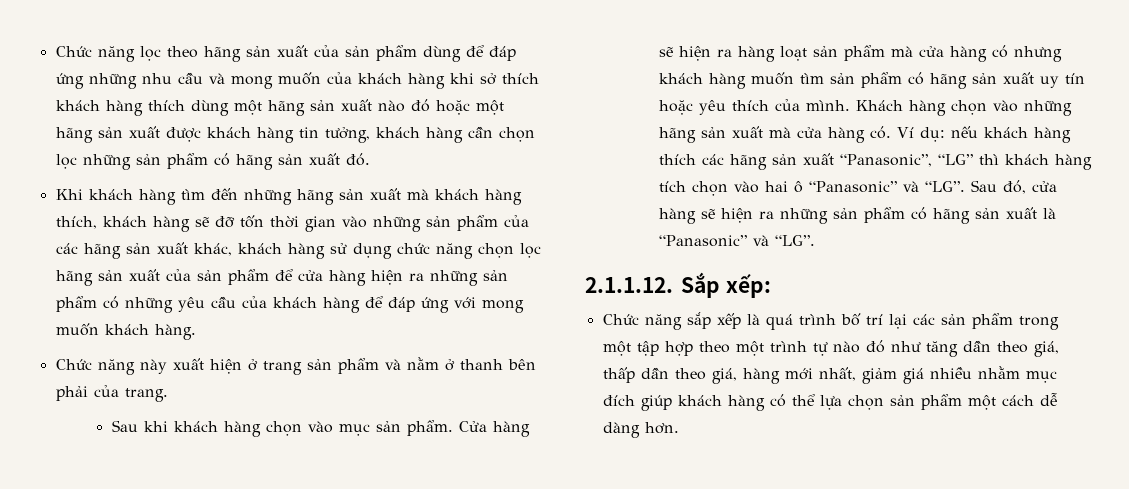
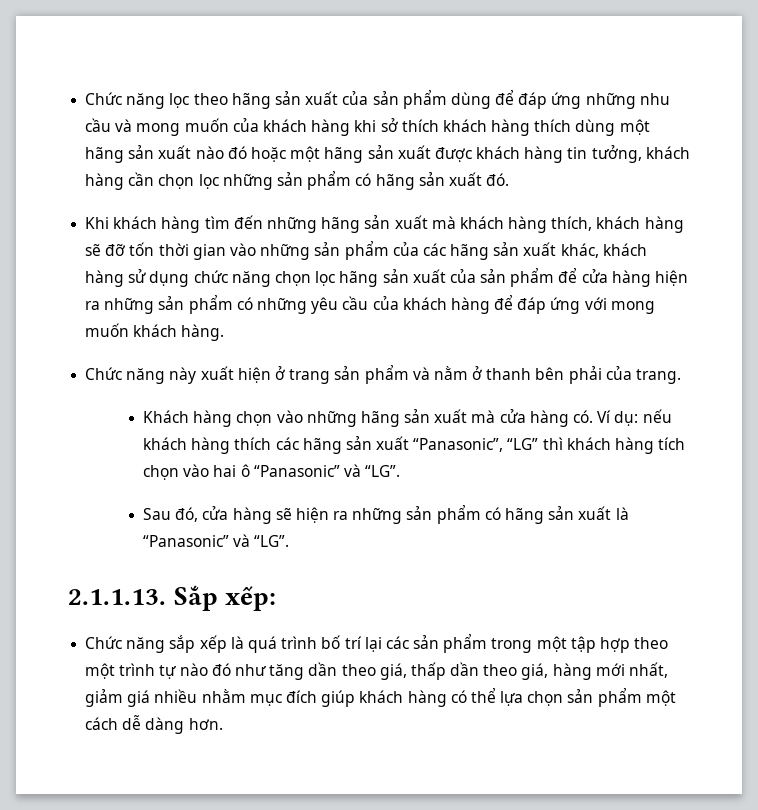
- Sau khi khách hàng chọn vào mục sản phẩm. Cửa hàng sẽ hiện ra hàng loạt sản phẩm mà cửa hàng có nhưng khách hàng muốn tìm sản phẩm có hãng sản xuất uy tín hoặc yêu thích của mình.
- Ví dụ: nếu khách hàng thích các hãng sản xuất “Panasonic”, “LG” thì khách hàng tích chọn vào hai ô “Panasonic” và “LG”. Sau đó, cửa hàng sẽ hiện ra những sản phẩm có hãng sản xuất là “Panasonic” và “LG”.
+ Ví dụ: nếu khách hàng thích các hãng sản xuất “Panasonic”, “LG” thì khách hàng tích chọn vào hai ô “Panasonic” và “LG”.
+ Sau đó, cửa hàng sẽ hiện ra những sản phẩm có hãng sản xuất là “Panasonic” và “LG”.
- 2.1.1.12. Sắp xếp:
+ 2.1.1.13. Sắp xếp:

